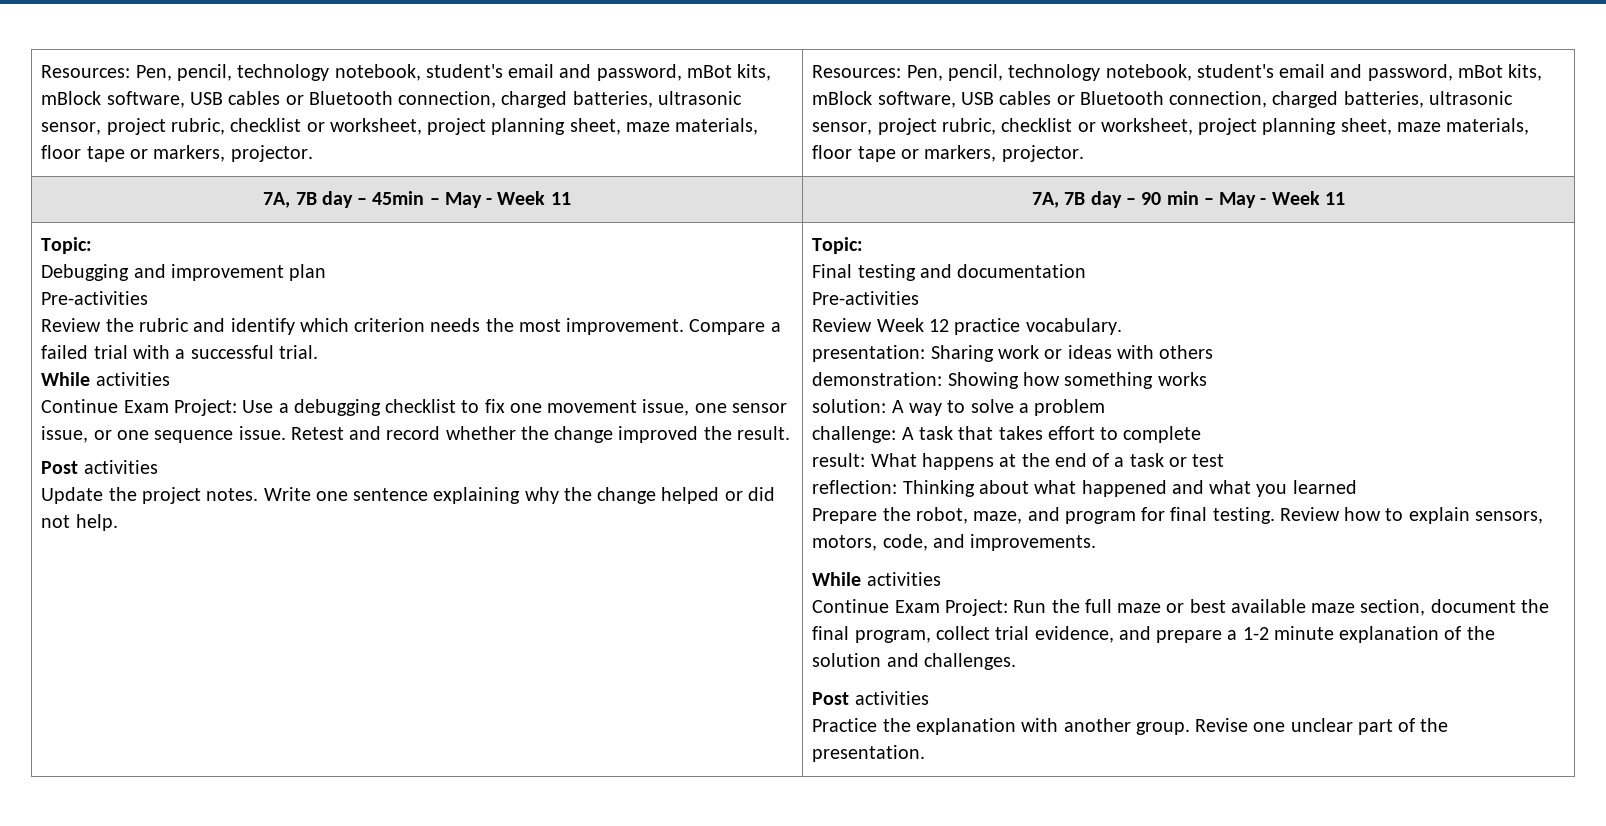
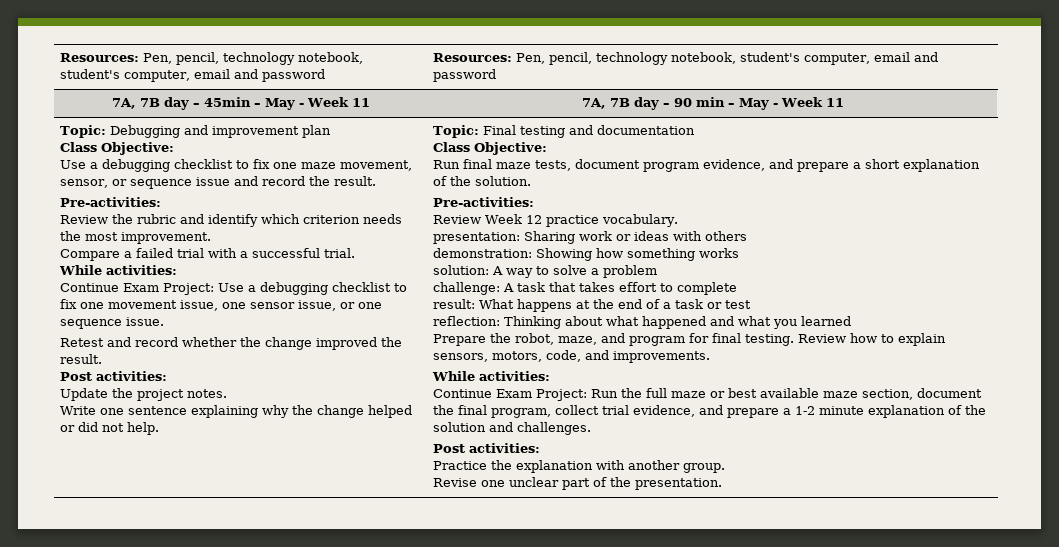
- Resources: Pen, pencil, technology notebook, student's email and password, mBot kits, mBlock software, USB cables or Bluetooth connection, charged batteries, ultrasonic sensor, project rubric, checklist or worksheet, project planning sheet, maze materials, floor tape or markers, projector. | Resources: Pen, pencil, technology notebook, student's email and password, mBot kits, mBlock software, USB cables or Bluetooth connection, charged batteries, ultrasonic sensor, project rubric, checklist or worksheet, project planning sheet, maze materials, floor tape or markers, projector.
+ Resources: Pen, pencil, technology notebook, student's computer, email and password | Resources: Pen, pencil, technology notebook, student's computer, email and password
  7A, 7B day – 45min – May - Week 11 | 7A, 7B day – 90 min – May - Week 11
- Topic:
- Debugging and improvement plan
- Pre-activities
+ Topic: Debugging and improvement plan
+ Class Objective:
+ Use a debugging checklist to fix one maze movement, sensor, or sequence issue and record the result.
+ Pre-activities:
- Review the rubric and identify which criterion needs the most improvement. Compare a failed trial with a successful trial.
- While activities
+ Review the rubric and identify which criterion needs the most improvement.
+ Compare a failed trial with a successful trial.
+ While activities:
- Continue Exam Project: Use a debugging checklist to fix one movement issue, one sensor issue, or one sequence issue. Retest and record whether the change improved the result.
- Post activities
+ Continue Exam Project: Use a debugging checklist to fix one movement issue, one sensor issue, or one sequence issue.
+ Retest and record whether the change improved the result.
+ Post activities:
- Update the project notes. Write one sentence explaining why the change helped or did not help. | Topic:
- Final testing and documentation
- Pre-activities
+ Update the project notes.
+ Write one sentence explaining why the change helped or did not help. | Topic: Final testing and documentation
+ Class Objective:
+ Run final maze tests, document program evidence, and prepare a short explanation of the solution.
+ Pre-activities:
  Review how to explain sensors, motors, code, and improvements.
- While activities
+ While activities:
  Continue Exam Project: Run the full maze or best available maze section, document the final program, collect trial evidence, and prepare a 1-2 minute explanation of the solution and challenges.
- Post activities
+ Post activities:
- Practice the explanation with another group. Revise one unclear part of the presentation.
+ Practice the explanation with another group.
+ Revise one unclear part of the presentation.

